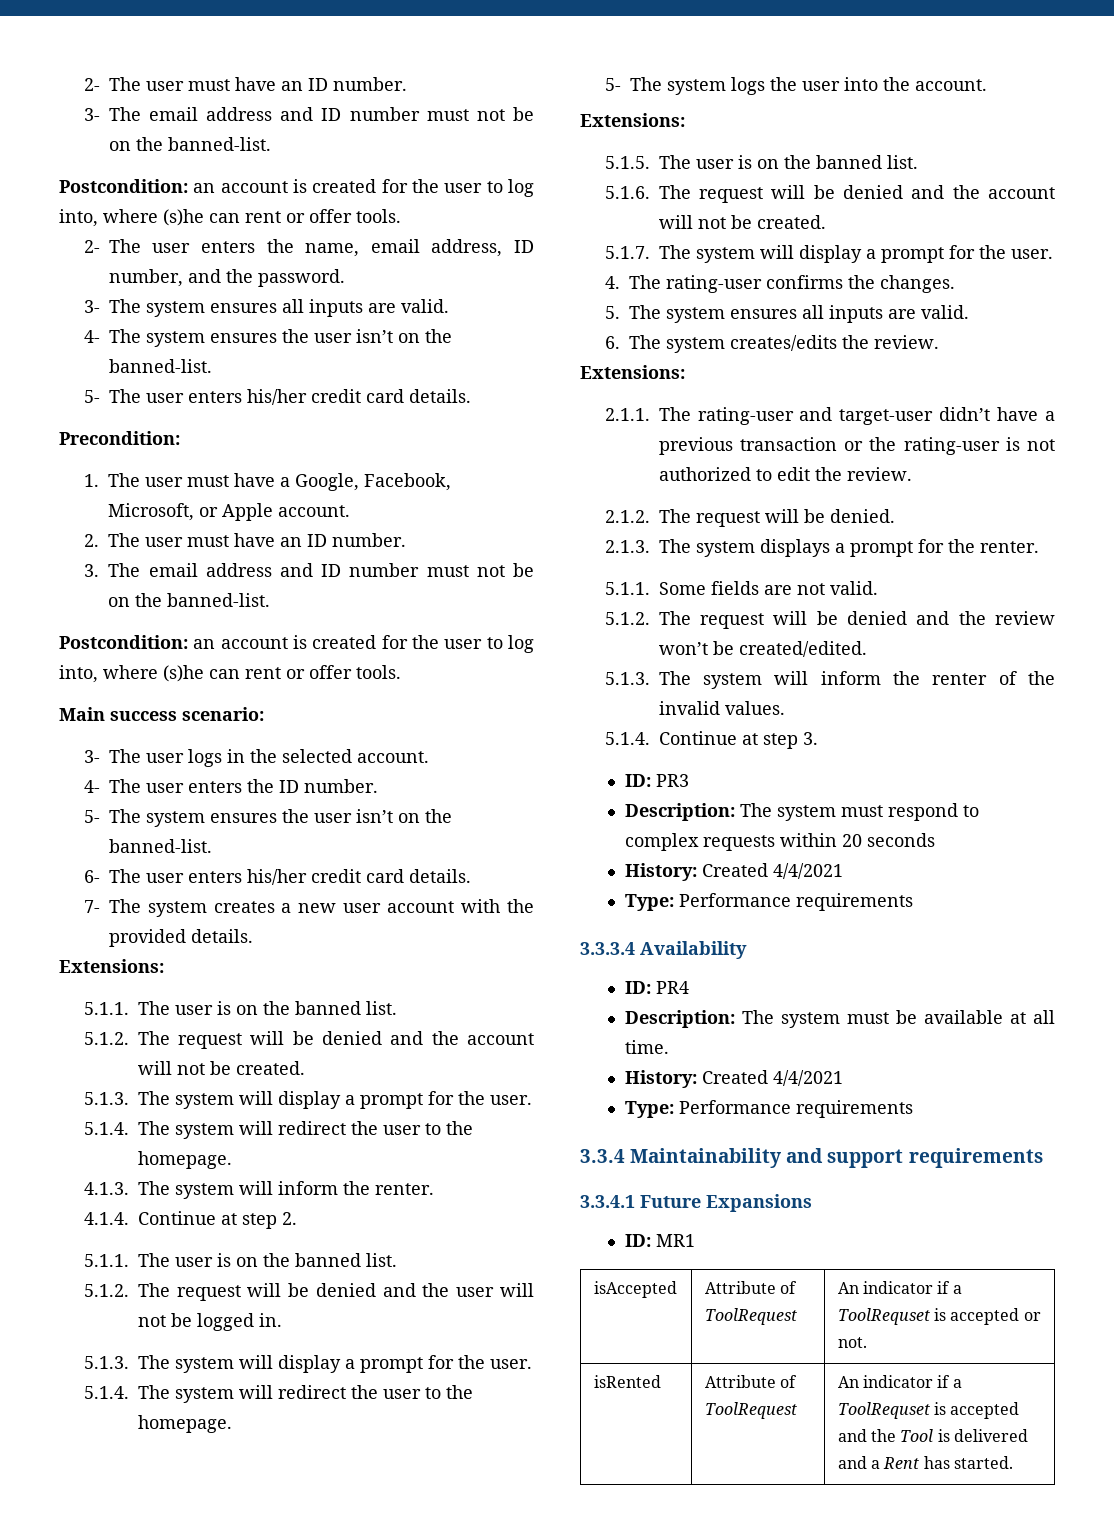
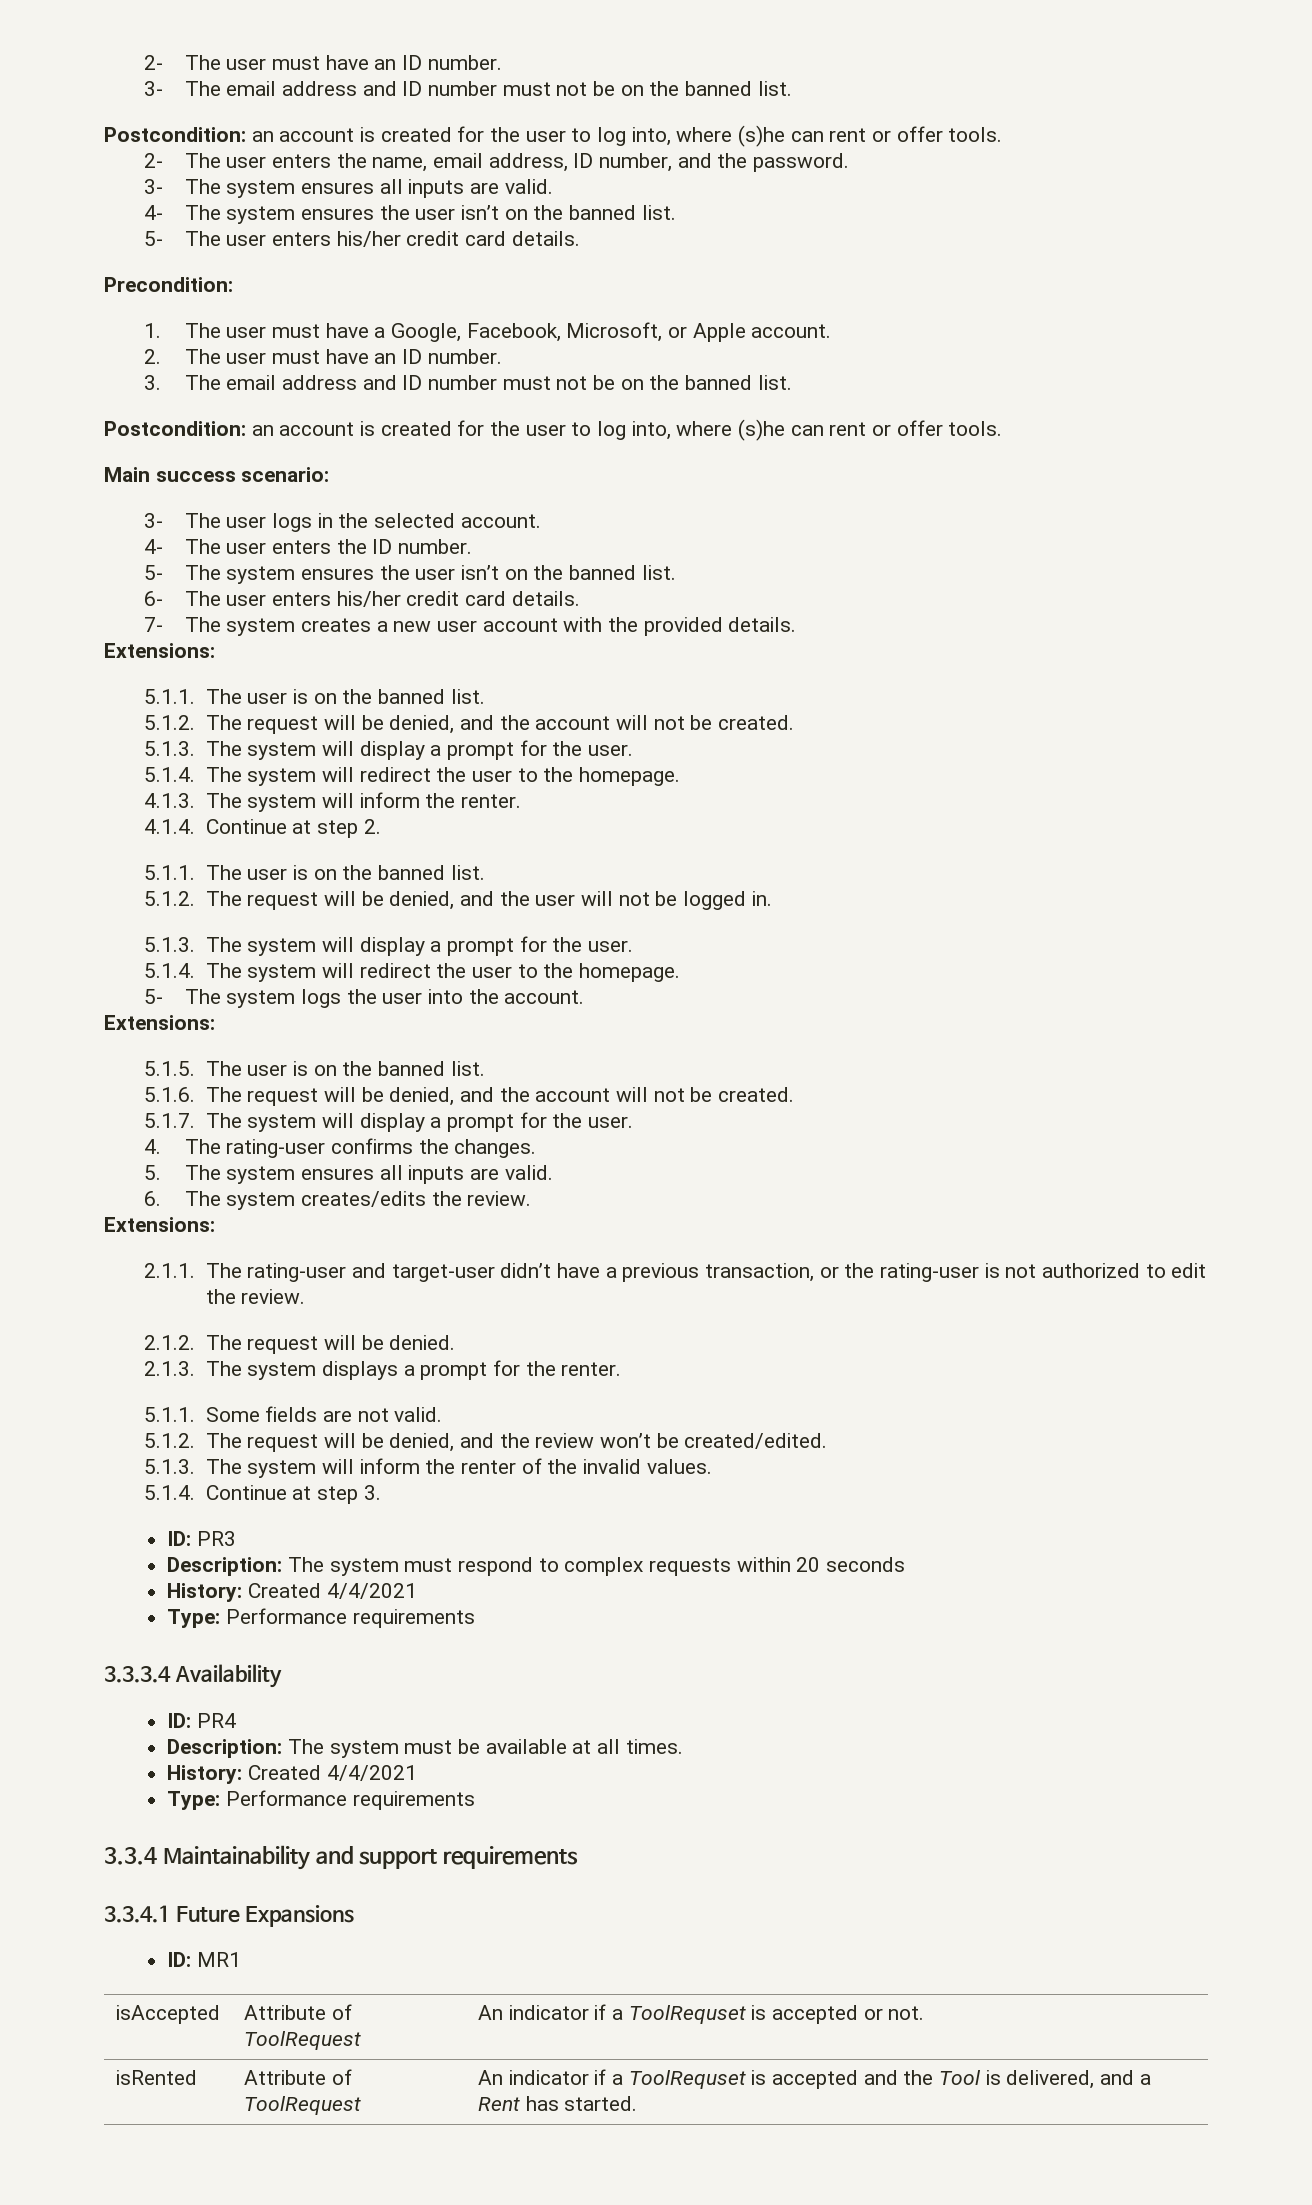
- 3- The email address and ID number must not be on the banned-list.
+ 3- The email address and ID number must not be on the banned list.
- 4- The system ensures the user isn’t on the banned-list.
+ 4- The system ensures the user isn’t on the banned list.
- 3. The email address and ID number must not be on the banned-list.
+ 3. The email address and ID number must not be on the banned list.
- 5- The system ensures the user isn’t on the banned-list.
+ 5- The system ensures the user isn’t on the banned list.
- 5.1.2. The request will be denied and the account will not be created.
+ 5.1.2. The request will be denied, and the account will not be created.
- 5.1.2. The request will be denied and the user will not be logged in.
+ 5.1.2. The request will be denied, and the user will not be logged in.
- 5.1.6. The request will be denied and the account will not be created.
+ 5.1.6. The request will be denied, and the account will not be created.
- 2.1.1. The rating-user and target-user didn’t have a previous transaction or the rating-user is not authorized to edit the review.
+ 2.1.1. The rating-user and target-user didn’t have a previous transaction, or the rating-user is not authorized to edit the review.
- 5.1.2. The request will be denied and the review won’t be created/edited.
+ 5.1.2. The request will be denied, and the review won’t be created/edited.
- Description: The system must be available at all time.
+ Description: The system must be available at all times.
- isRented | Attribute of ToolRequest | An indicator if a ToolRequset is accepted and the Tool is delivered and a Rent has started.
+ isRented | Attribute of ToolRequest | An indicator if a ToolRequset is accepted and the Tool is delivered, and a Rent has started.

